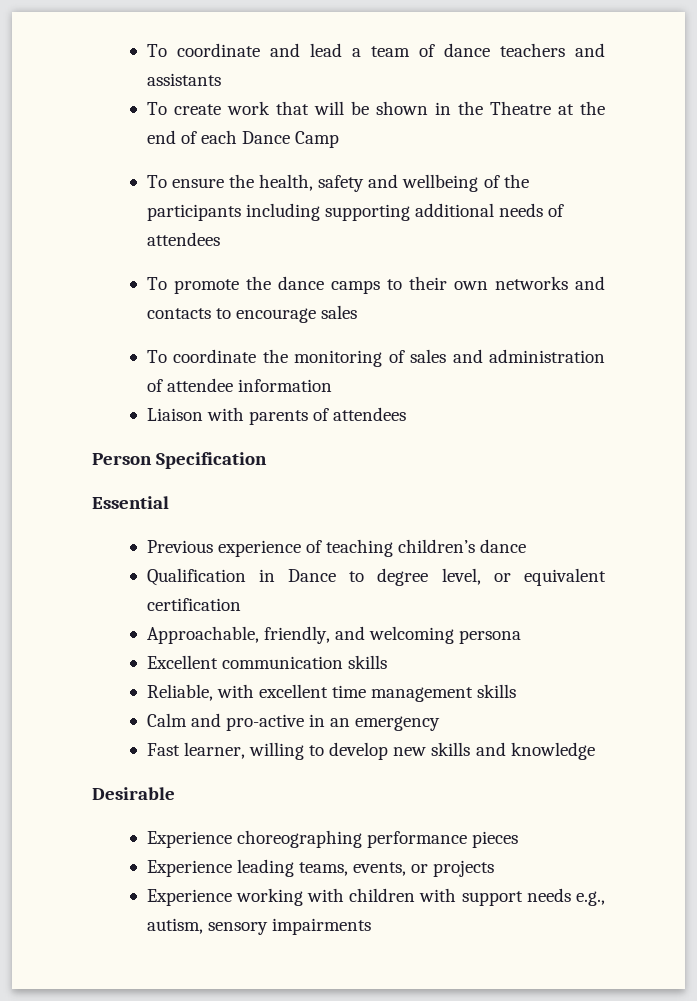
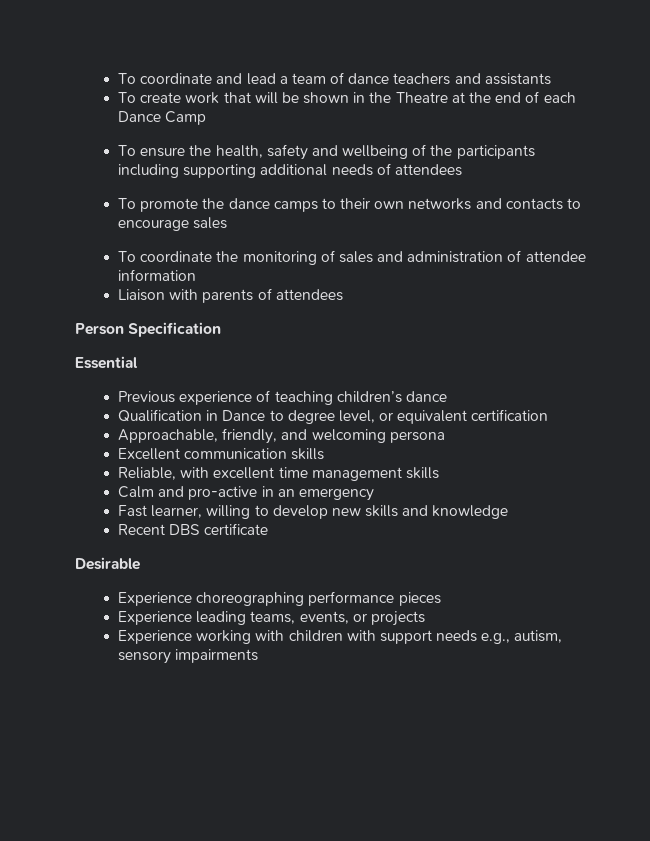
+ Recent DBS certificate

